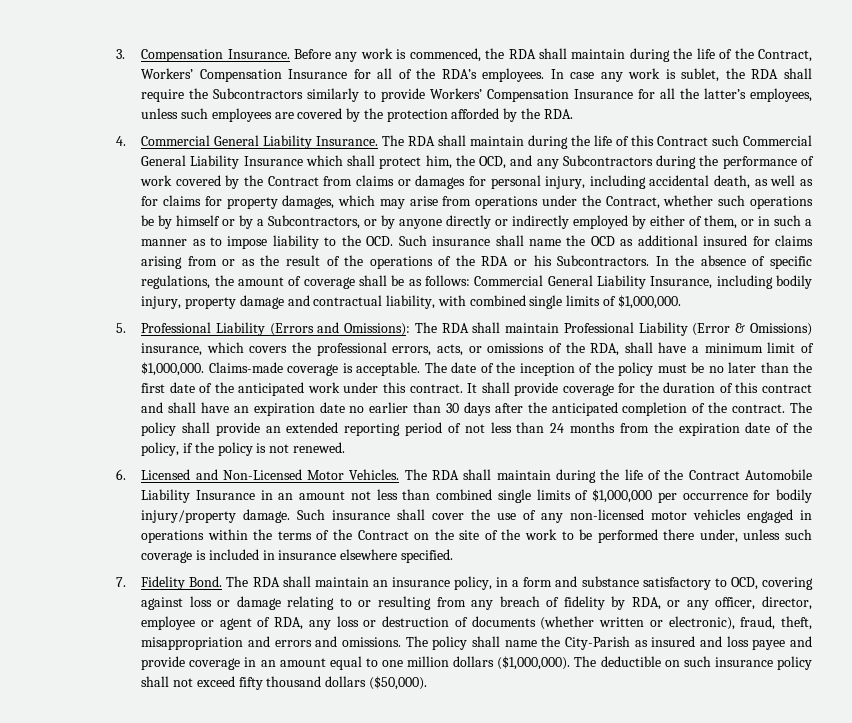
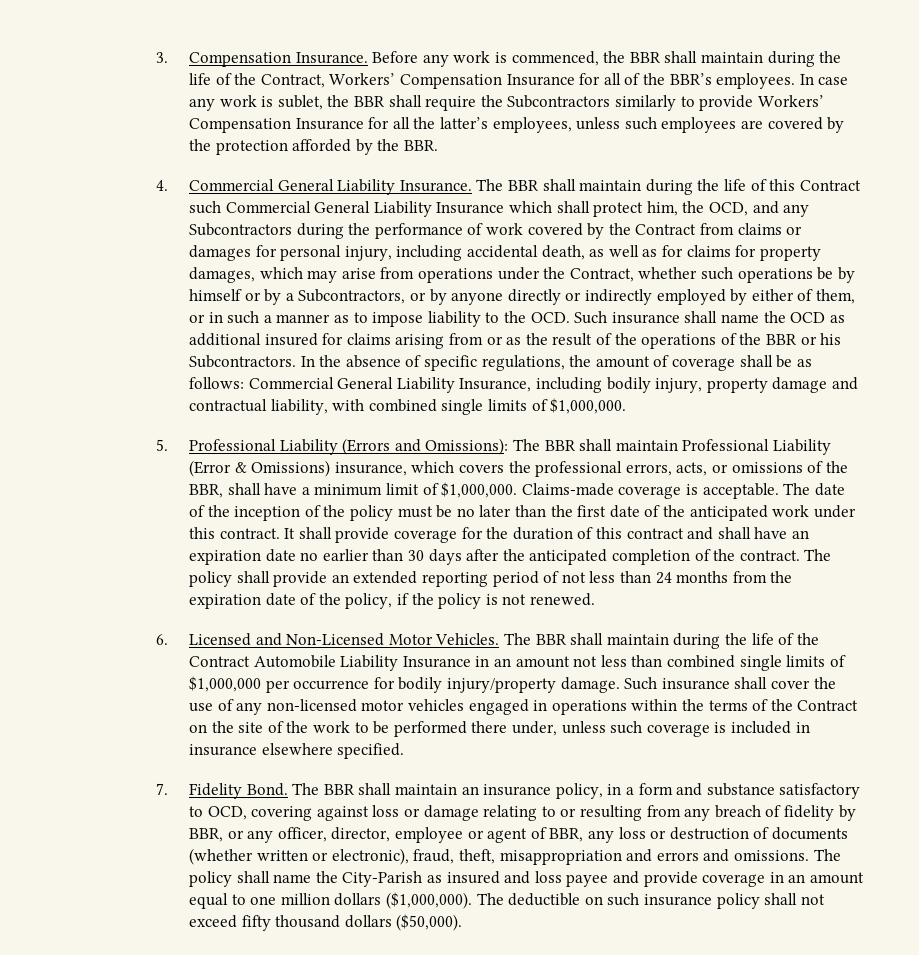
- Before any work is commenced, the RDA shall maintain during the life of the Contract, Workers’ Compensation Insurance for all of the RDA’s employees.
+ Before any work is commenced, the BBR shall maintain during the life of the Contract, Workers’ Compensation Insurance for all of the BBR’s employees.
- In case any work is sublet, the RDA shall require the Subcontractors similarly to provide Workers’ Compensation Insurance for all the latter’s employees, unless such employees are covered by the protection afforded by the RDA.
+ In case any work is sublet, the BBR shall require the Subcontractors similarly to provide Workers’ Compensation Insurance for all the latter’s employees, unless such employees are covered by the protection afforded by the BBR.
- The RDA shall maintain during the life of this Contract such Commercial General Liability Insurance which shall protect him, the OCD, and any Subcontractors during the performance of work covered by the Contract from claims or damages for personal injury, including accidental death, as well as for claims for property damages, which may arise from operations under the Contract, whether such operations be by himself or by a Subcontractors, or by anyone directly or indirectly employed by either of them, or in such a manner as to impose liability to the OCD. Such insurance shall name the OCD as additional insured for claims arising from or as the result of the operations of the RDA or his Subcontractors.
+ The BBR shall maintain during the life of this Contract such Commercial General Liability Insurance which shall protect him, the OCD, and any Subcontractors during the performance of work covered by the Contract from claims or damages for personal injury, including accidental death, as well as for claims for property damages, which may arise from operations under the Contract, whether such operations be by himself or by a Subcontractors, or by anyone directly or indirectly employed by either of them, or in such a manner as to impose liability to the OCD. Such insurance shall name the OCD as additional insured for claims arising from or as the result of the operations of the BBR or his Subcontractors.
- 5. Professional Liability (Errors and Omissions): The RDA shall maintain Professional Liability (Error & Omissions) insurance, which covers the professional errors, acts, or omissions of the RDA, shall have a minimum limit of $1,000,000.
+ 5. Professional Liability (Errors and Omissions): The BBR shall maintain Professional Liability (Error & Omissions) insurance, which covers the professional errors, acts, or omissions of the BBR, shall have a minimum limit of $1,000,000.
- The RDA shall maintain during the life of the Contract Automobile Liability Insurance in an amount not less than combined single limits of $1,000,000 per occurrence for bodily injury/property damage.
+ The BBR shall maintain during the life of the Contract Automobile Liability Insurance in an amount not less than combined single limits of $1,000,000 per occurrence for bodily injury/property damage.
- The RDA shall maintain an insurance policy, in a form and substance satisfactory to OCD, covering against loss or damage relating to or resulting from any breach of fidelity by RDA, or any officer, director, employee or agent of RDA, any loss or destruction of documents (whether written or electronic), fraud, theft, misappropriation and errors and omissions.
+ The BBR shall maintain an insurance policy, in a form and substance satisfactory to OCD, covering against loss or damage relating to or resulting from any breach of fidelity by BBR, or any officer, director, employee or agent of BBR, any loss or destruction of documents (whether written or electronic), fraud, theft, misappropriation and errors and omissions.

